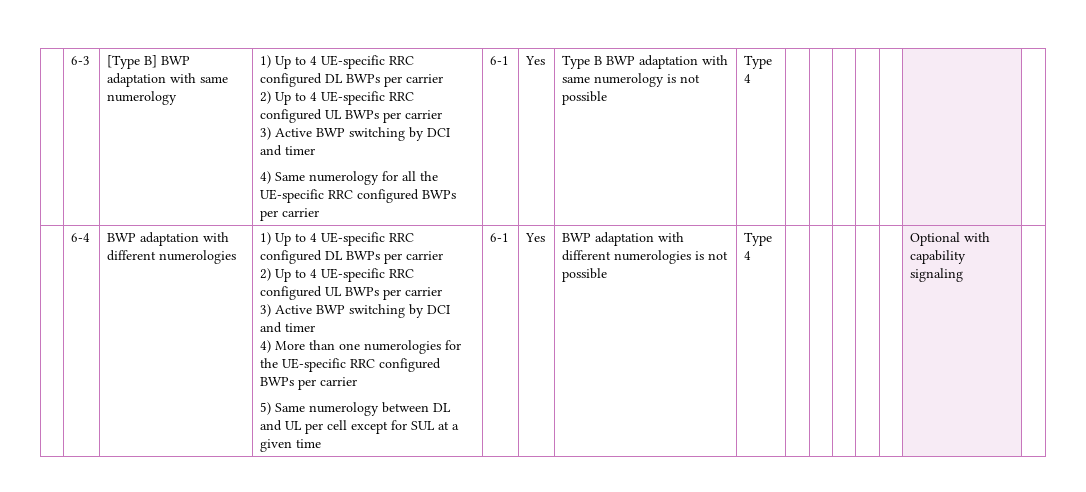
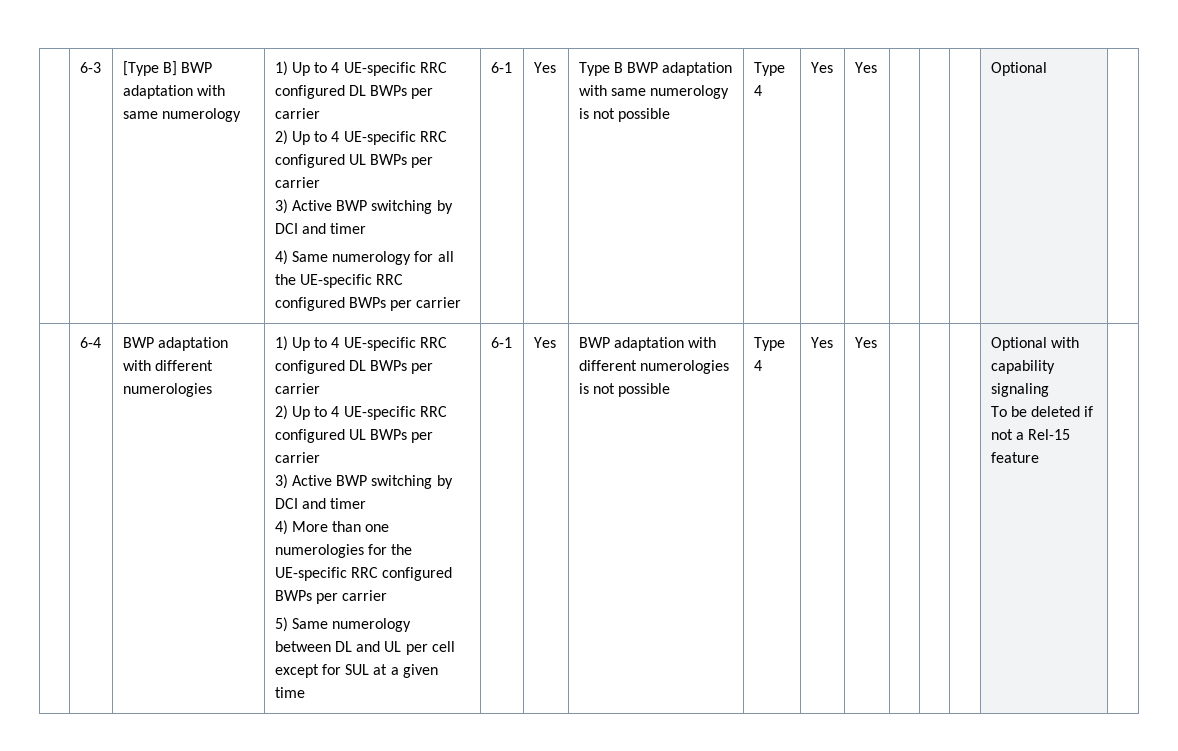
- Type B BWP adaptation with same numerology is not possible | Type 4
+ Type B BWP adaptation with same numerology is not possible | Type 4 | Yes | Yes | | | | Optional
- BWP adaptation with different numerologies is not possible | Type 4
+ BWP adaptation with different numerologies is not possible | Type 4 | Yes | Yes
+ To be deleted if not a Rel-15 feature

